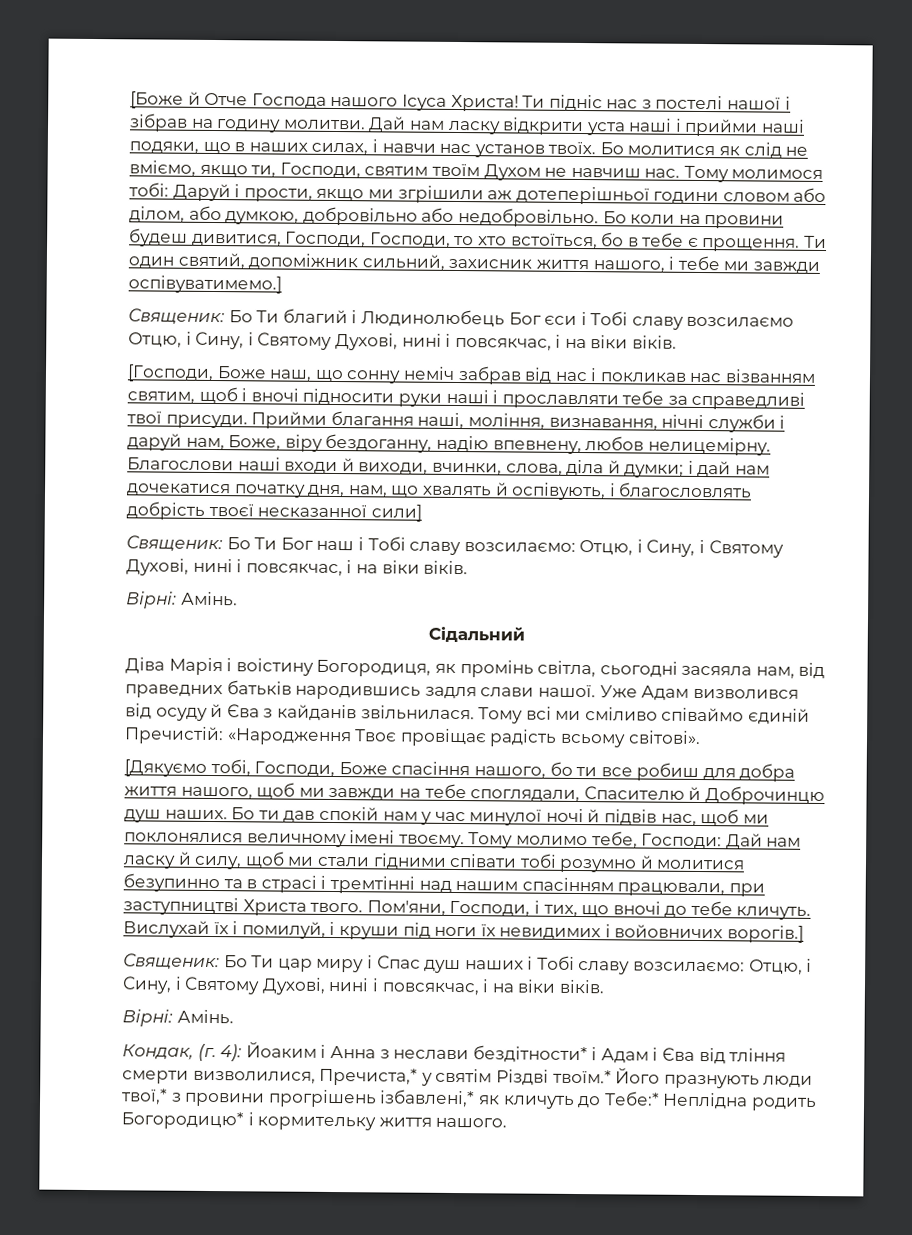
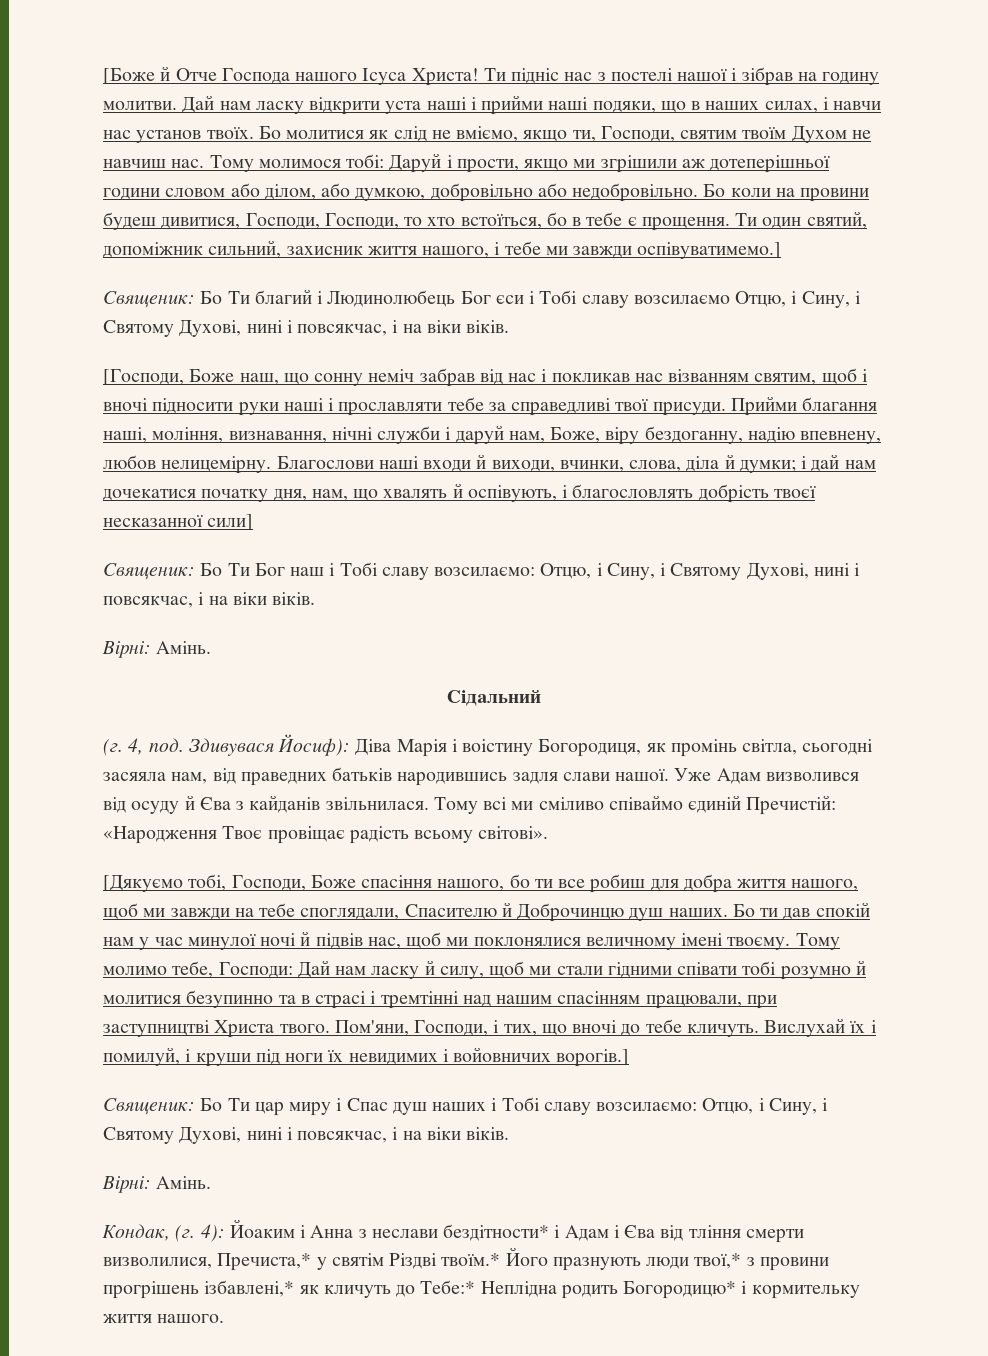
- Діва Марія і воістину Богородиця, як промінь світла, сьогодні засяяла нам, від праведних батьків народившись задля слави нашої.
+ (г. 4, под. Здивувася Йосиф): Діва Марія і воістину Богородиця, як промінь світла, сьогодні засяяла нам, від праведних батьків народившись задля слави нашої.

